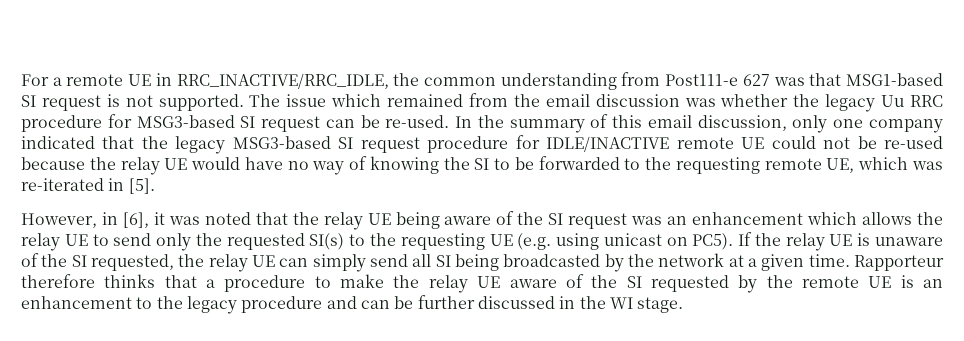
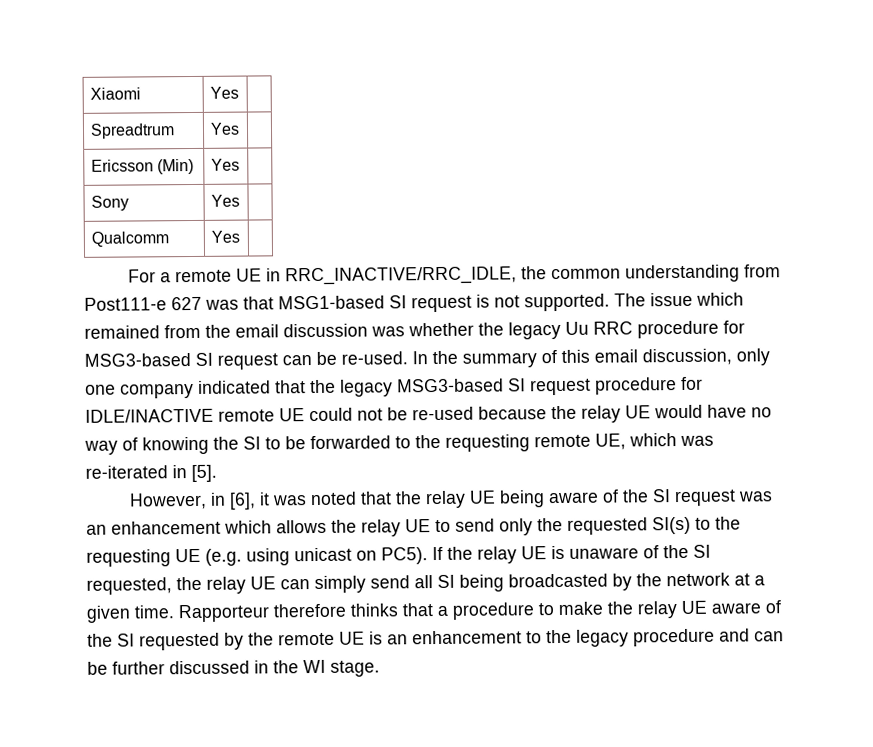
+ Xiaomi | Yes |
+ Spreadtrum | Yes |
+ Ericsson (Min) | Yes |
+ Sony | Yes |
+ Qualcomm | Yes |

